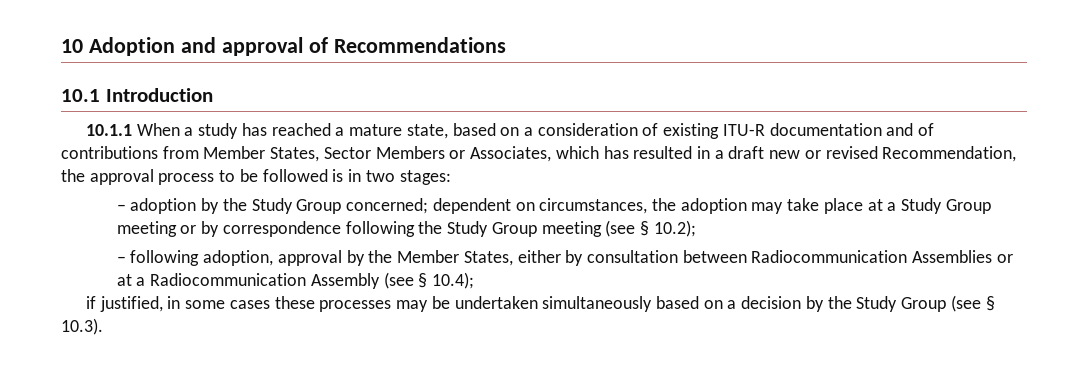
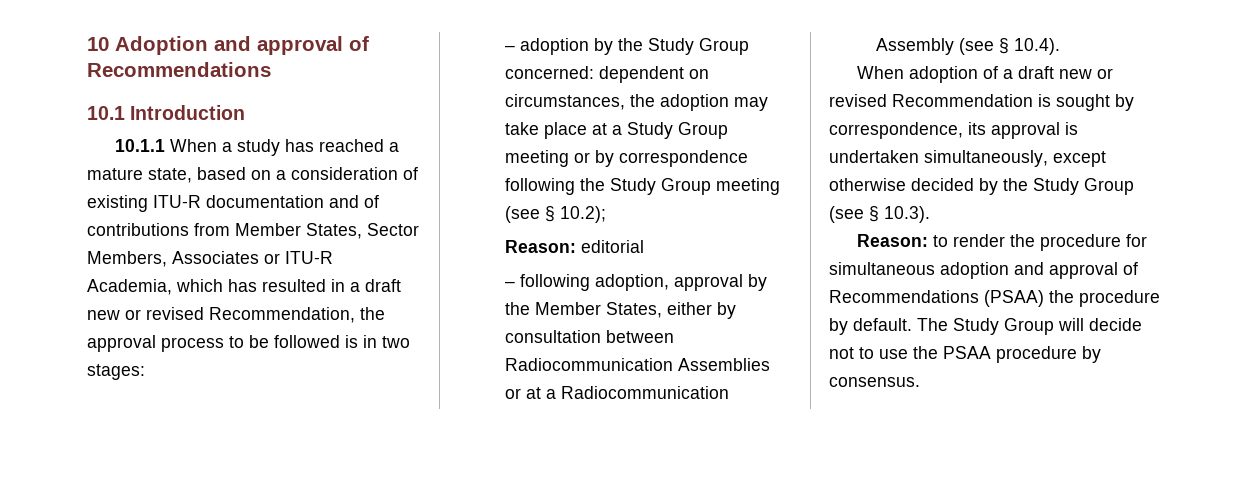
- 10.1.1 When a study has reached a mature state, based on a consideration of existing ITU-R documentation and of contributions from Member States, Sector Members or Associates, which has resulted in a draft new or revised Recommendation, the approval process to be followed is in two stages:
+ 10.1.1 When a study has reached a mature state, based on a consideration of existing ITU-R documentation and of contributions from Member States, Sector Members, Associates or ITU-R Academia, which has resulted in a draft new or revised Recommendation, the approval process to be followed is in two stages:
- – adoption by the Study Group concerned; dependent on circumstances, the adoption may take place at a Study Group meeting or by correspondence following the Study Group meeting (see § 10.2);
+ – adoption by the Study Group concerned: dependent on circumstances, the adoption may take place at a Study Group meeting or by correspondence following the Study Group meeting (see § 10.2);
+ Reason: editorial
- – following adoption, approval by the Member States, either by consultation between Radiocommunication Assemblies or at a Radiocommunication Assembly (see § 10.4);
- if justified, in some cases these processes may be undertaken simultaneously based on a decision by the Study Group (see § 10.3).
+ – following adoption, approval by the Member States, either by consultation between Radiocommunication Assemblies or at a Radiocommunication Assembly (see § 10.4).
+ When adoption of a draft new or revised Recommendation is sought by correspondence, its approval is undertaken simultaneously, except otherwise decided by the Study Group (see § 10.3).
+ Reason: to render the procedure for simultaneous adoption and approval of Recommendations (PSAA) the procedure by default. The Study Group will decide not to use the PSAA procedure by consensus.

